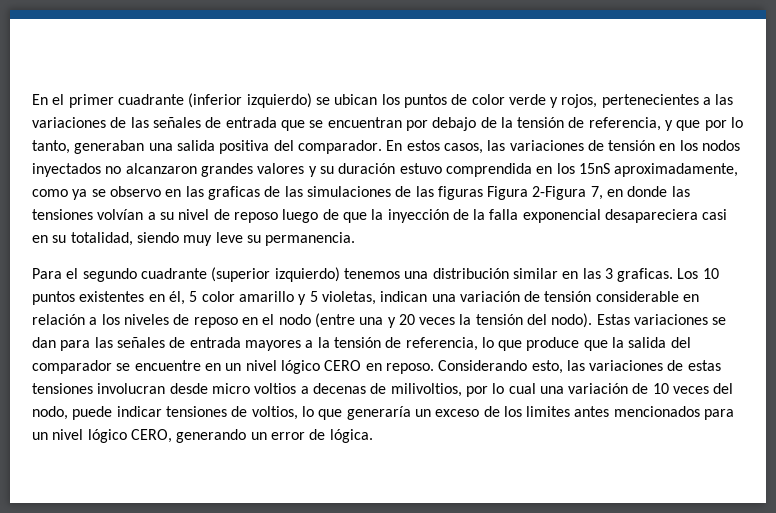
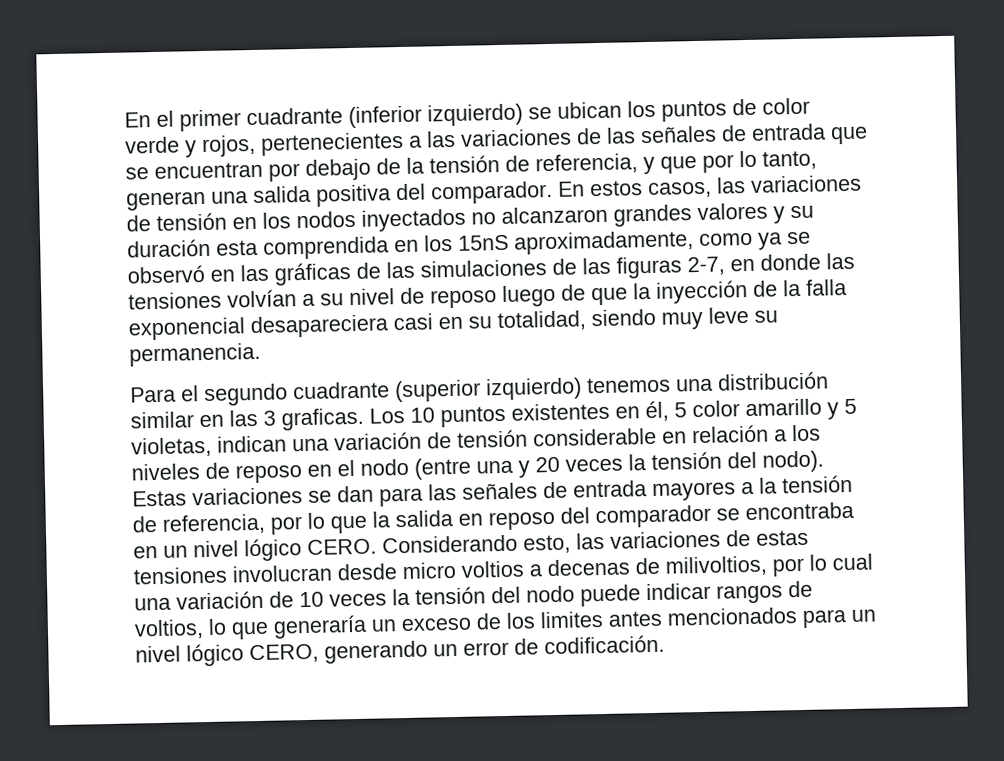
- En el primer cuadrante (inferior izquierdo) se ubican los puntos de color verde y rojos, pertenecientes a las variaciones de las señales de entrada que se encuentran por debajo de la tensión de referencia, y que por lo tanto, generaban una salida positiva del comparador.
+ En el primer cuadrante (inferior izquierdo) se ubican los puntos de color verde y rojos, pertenecientes a las variaciones de las señales de entrada que se encuentran por debajo de la tensión de referencia, y que por lo tanto, generan una salida positiva del comparador.
- En estos casos, las variaciones de tensión en los nodos inyectados no alcanzaron grandes valores y su duración estuvo comprendida en los 15nS aproximadamente, como ya se observo en las graficas de las simulaciones de las figuras Figura 2-Figura 7, en donde las tensiones volvían a su nivel de reposo luego de que la inyección de la falla exponencial desapareciera casi en su totalidad, siendo muy leve su permanencia.
+ En estos casos, las variaciones de tensión en los nodos inyectados no alcanzaron grandes valores y su duración esta comprendida en los 15nS aproximadamente, como ya se observó en las gráficas de las simulaciones de las figuras 2-7, en donde las tensiones volvían a su nivel de reposo luego de que la inyección de la falla exponencial desapareciera casi en su totalidad, siendo muy leve su permanencia.
- Estas variaciones se dan para las señales de entrada mayores a la tensión de referencia, lo que produce que la salida del comparador se encuentre en un nivel lógico CERO en reposo.
+ Estas variaciones se dan para las señales de entrada mayores a la tensión de referencia, por lo que la salida en reposo del comparador se encontraba en un nivel lógico CERO.
- Considerando esto, las variaciones de estas tensiones involucran desde micro voltios a decenas de milivoltios, por lo cual una variación de 10 veces del nodo, puede indicar tensiones de voltios, lo que generaría un exceso de los limites antes mencionados para un nivel lógico CERO, generando un error de lógica.
+ Considerando esto, las variaciones de estas tensiones involucran desde micro voltios a decenas de milivoltios, por lo cual una variación de 10 veces la tensión del nodo puede indicar rangos de voltios, lo que generaría un exceso de los limites antes mencionados para un nivel lógico CERO, generando un error de codificación.

